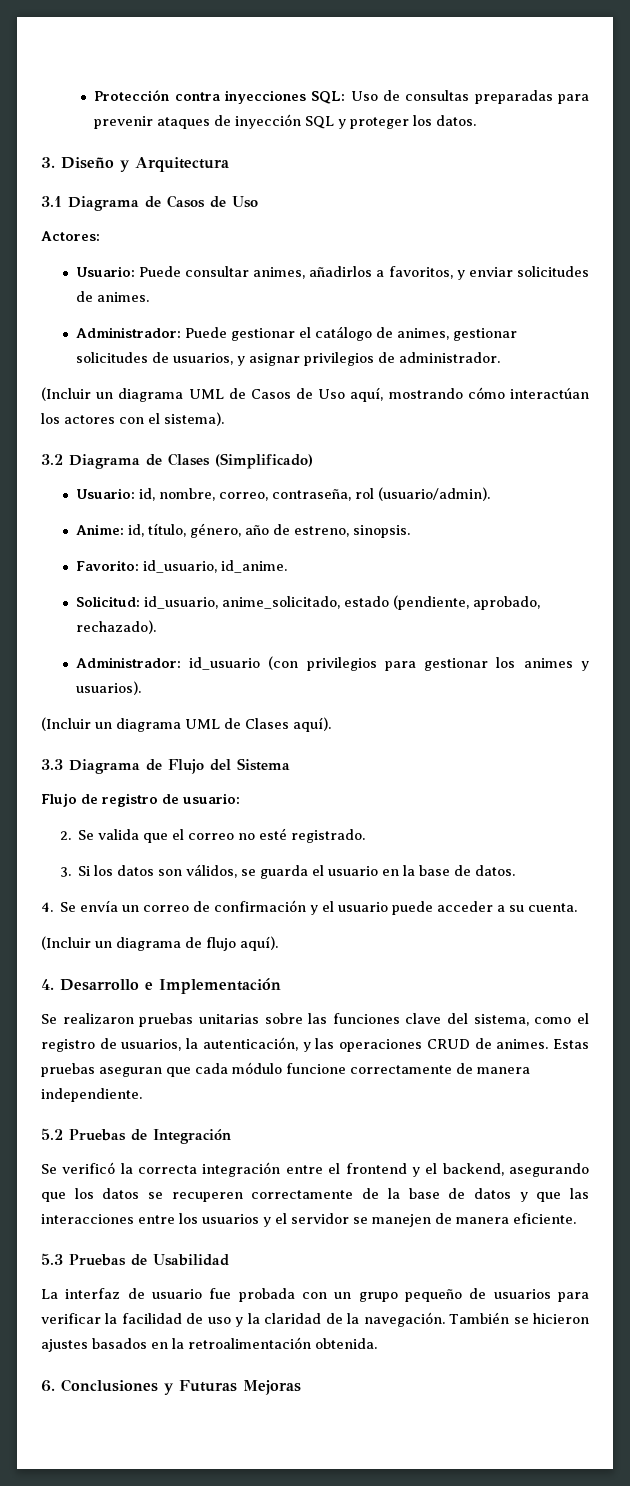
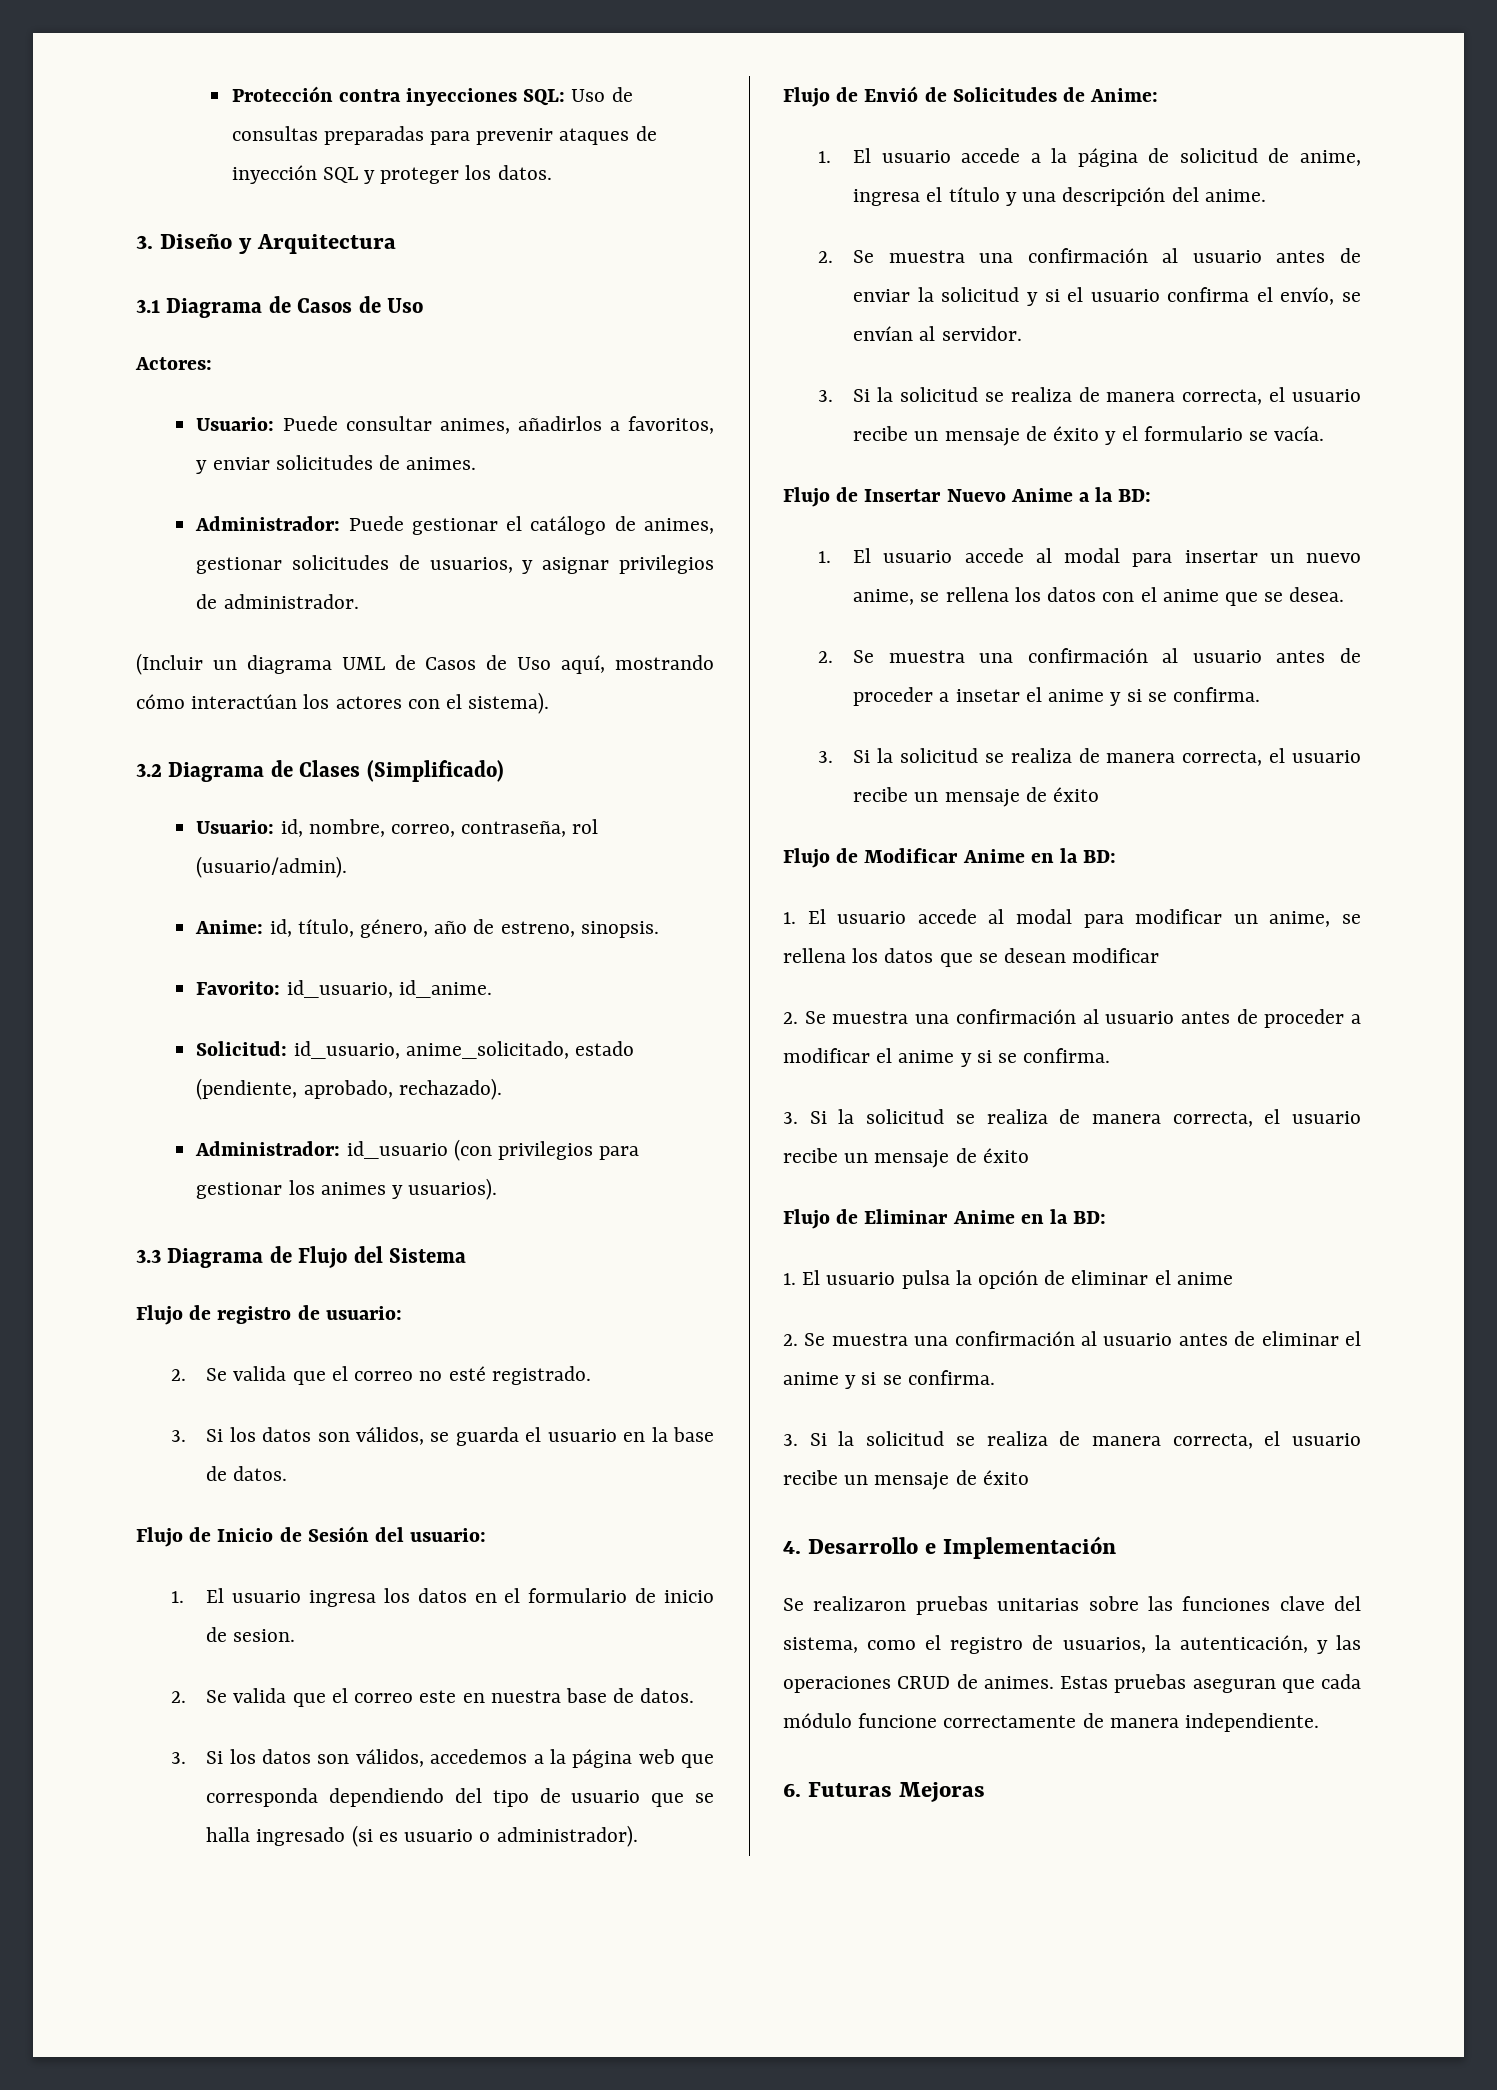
- (Incluir un diagrama UML de Clases aquí).
- 4. Se envía un correo de confirmación y el usuario puede acceder a su cuenta.
- (Incluir un diagrama de flujo aquí).
+ Flujo de Inicio de Sesión del usuario:
+ 1. El usuario ingresa los datos en el formulario de inicio de sesion.
+ 2. Se valida que el correo este en nuestra base de datos.
+ 3. Si los datos son válidos, accedemos a la página web que corresponda dependiendo del tipo de usuario que se halla ingresado (si es usuario o administrador).
+ Flujo de Envió de Solicitudes de Anime:
+ 1. El usuario accede a la página de solicitud de anime, ingresa el título y una descripción del anime.
+ 2. Se muestra una confirmación al usuario antes de enviar la solicitud y si el usuario confirma el envío, se envían al servidor.
+ 3. Si la solicitud se realiza de manera correcta, el usuario recibe un mensaje de éxito y el formulario se vacía.
+ Flujo de Insertar Nuevo Anime a la BD:
+ 1. El usuario accede al modal para insertar un nuevo anime, se rellena los datos con el anime que se desea.
+ 2. Se muestra una confirmación al usuario antes de proceder a insetar el anime y si se confirma.
+ 3. Si la solicitud se realiza de manera correcta, el usuario recibe un mensaje de éxito
+ Flujo de Modificar Anime en la BD:
+ 1. El usuario accede al modal para modificar un anime, se rellena los datos que se desean modificar
+ 2. Se muestra una confirmación al usuario antes de proceder a modificar el anime y si se confirma.
+ 3. Si la solicitud se realiza de manera correcta, el usuario recibe un mensaje de éxito
+ Flujo de Eliminar Anime en la BD:
+ 1. El usuario pulsa la opción de eliminar el anime
+ 2. Se muestra una confirmación al usuario antes de eliminar el anime y si se confirma.
+ 3. Si la solicitud se realiza de manera correcta, el usuario recibe un mensaje de éxito
- 5.2 Pruebas de Integración
- Se verificó la correcta integración entre el frontend y el backend, asegurando que los datos se recuperen correctamente de la base de datos y que las interacciones entre los usuarios y el servidor se manejen de manera eficiente.
- 5.3 Pruebas de Usabilidad
- La interfaz de usuario fue probada con un grupo pequeño de usuarios para verificar la facilidad de uso y la claridad de la navegación. También se hicieron ajustes basados en la retroalimentación obtenida.
- 6. Conclusiones y Futuras Mejoras
+ 6. Futuras Mejoras

